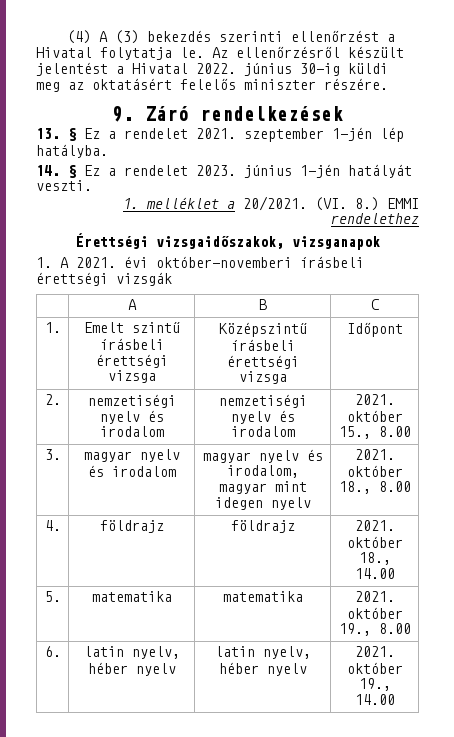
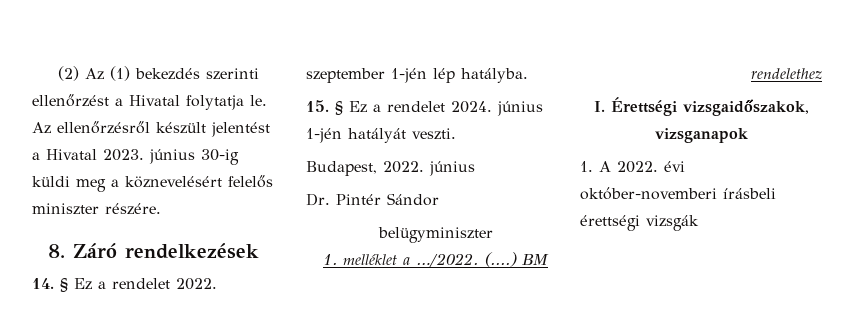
- (4) A (3) bekezdés szerinti ellenőrzést a Hivatal folytatja le.
+ (2) Az (1) bekezdés szerinti ellenőrzést a Hivatal folytatja le.
- Az ellenőrzésről készült jelentést a Hivatal 2022. június 30-ig küldi meg az oktatásért felelős miniszter részére.
+ Az ellenőrzésről készült jelentést a Hivatal 2023. június 30-ig küldi meg a köznevelésért felelős miniszter részére.
- 9. Záró rendelkezések
+ 8. Záró rendelkezések
- 13. § Ez a rendelet 2021. szeptember 1-jén lép hatályba.
- 14. § Ez a rendelet 2023. június 1-jén hatályát veszti.
+ 14. § Ez a rendelet 2022. szeptember 1-jén lép hatályba.
+ 15. § Ez a rendelet 2024. június 1-jén hatályát veszti.
+ Budapest, 2022. június
+ Dr. Pintér Sándor
+ belügyminiszter
- 1. melléklet a 20/2021. (VI. 8.) EMMI rendelethez
+ 1. melléklet a …/2022. (....) BM rendelethez
- Érettségi vizsgaidőszakok, vizsganapok
+ I. Érettségi vizsgaidőszakok, vizsganapok
- 1. A 2021. évi október-novemberi írásbeli érettségi vizsgák
+ 1. A 2022. évi október-novemberi írásbeli érettségi vizsgák
- | A | B | C
- 1. | Emelt szintű írásbeli érettségi vizsga | Középszintű írásbeli érettségi vizsga | Időpont
- 2. | nemzetiségi nyelv és irodalom | nemzetiségi nyelv és irodalom | 2021. október 15., 8.00
- 3. | magyar nyelv és irodalom | magyar nyelv és irodalom, magyar mint idegen nyelv | 2021. október 18., 8.00
- 4. | földrajz | földrajz | 2021. október 18., 14.00
- 5. | matematika | matematika | 2021. október 19., 8.00
- 6. | latin nyelv, héber nyelv | latin nyelv, héber nyelv | 2021. október 19., 14.00

